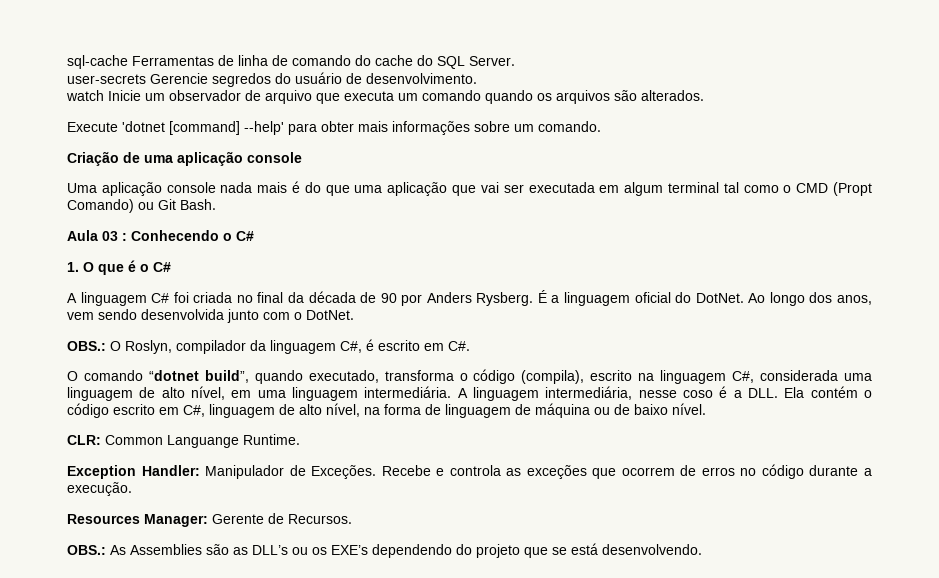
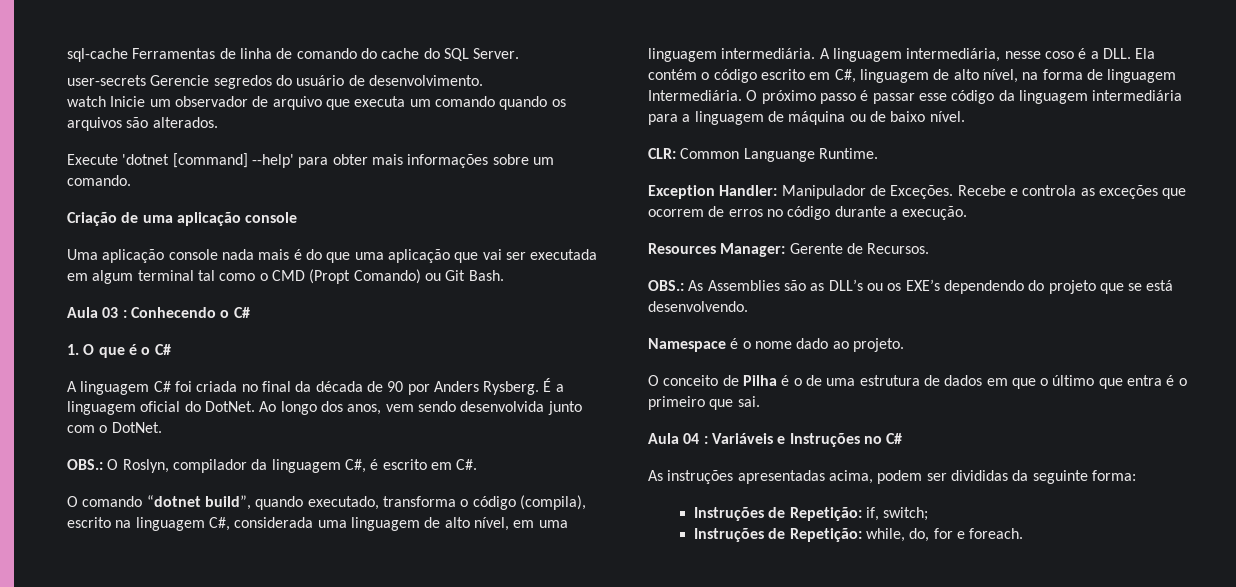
- A linguagem intermediária, nesse coso é a DLL. Ela contém o código escrito em C#, linguagem de alto nível, na forma de linguagem de máquina ou de baixo nível.
+ A linguagem intermediária, nesse coso é a DLL. Ela contém o código escrito em C#, linguagem de alto nível, na forma de linguagem Intermediária. O próximo passo é passar esse código da linguagem intermediária para a linguagem de máquina ou de baixo nível.
+ Namespace é o nome dado ao projeto.
+ O conceito de Pilha é o de uma estrutura de dados em que o último que entra é o primeiro que sai.
+ Aula 04 : Variáveis e Instruções no C#
+ As instruções apresentadas acima, podem ser divididas da seguinte forma:
+ Instruções de Repetição: if, switch;
+ Instruções de Repetição: while, do, for e foreach.

